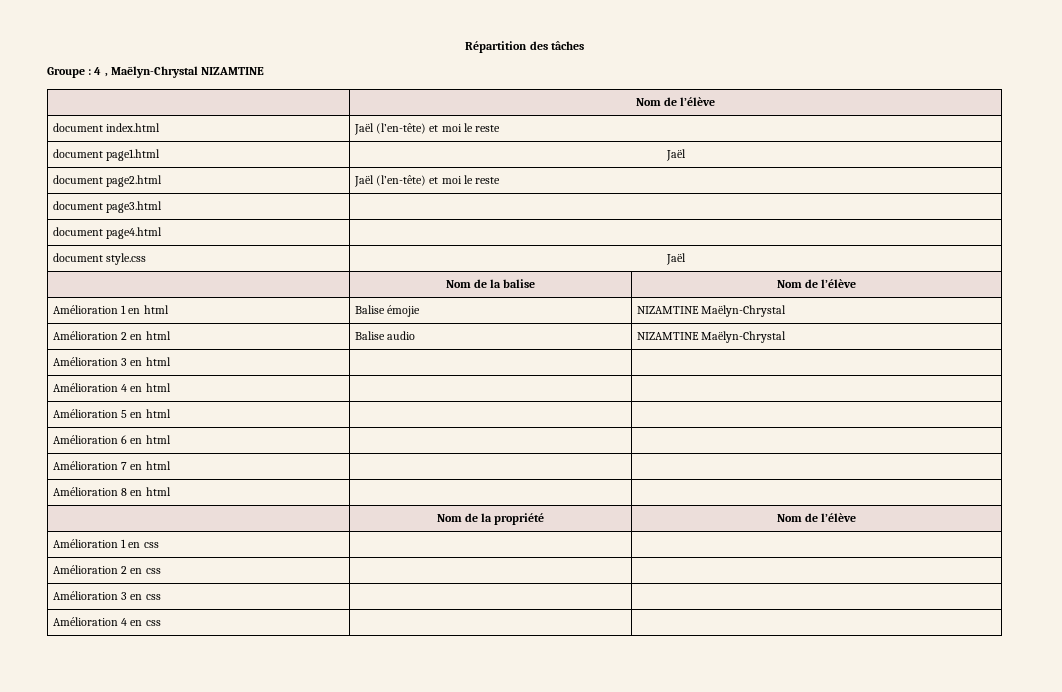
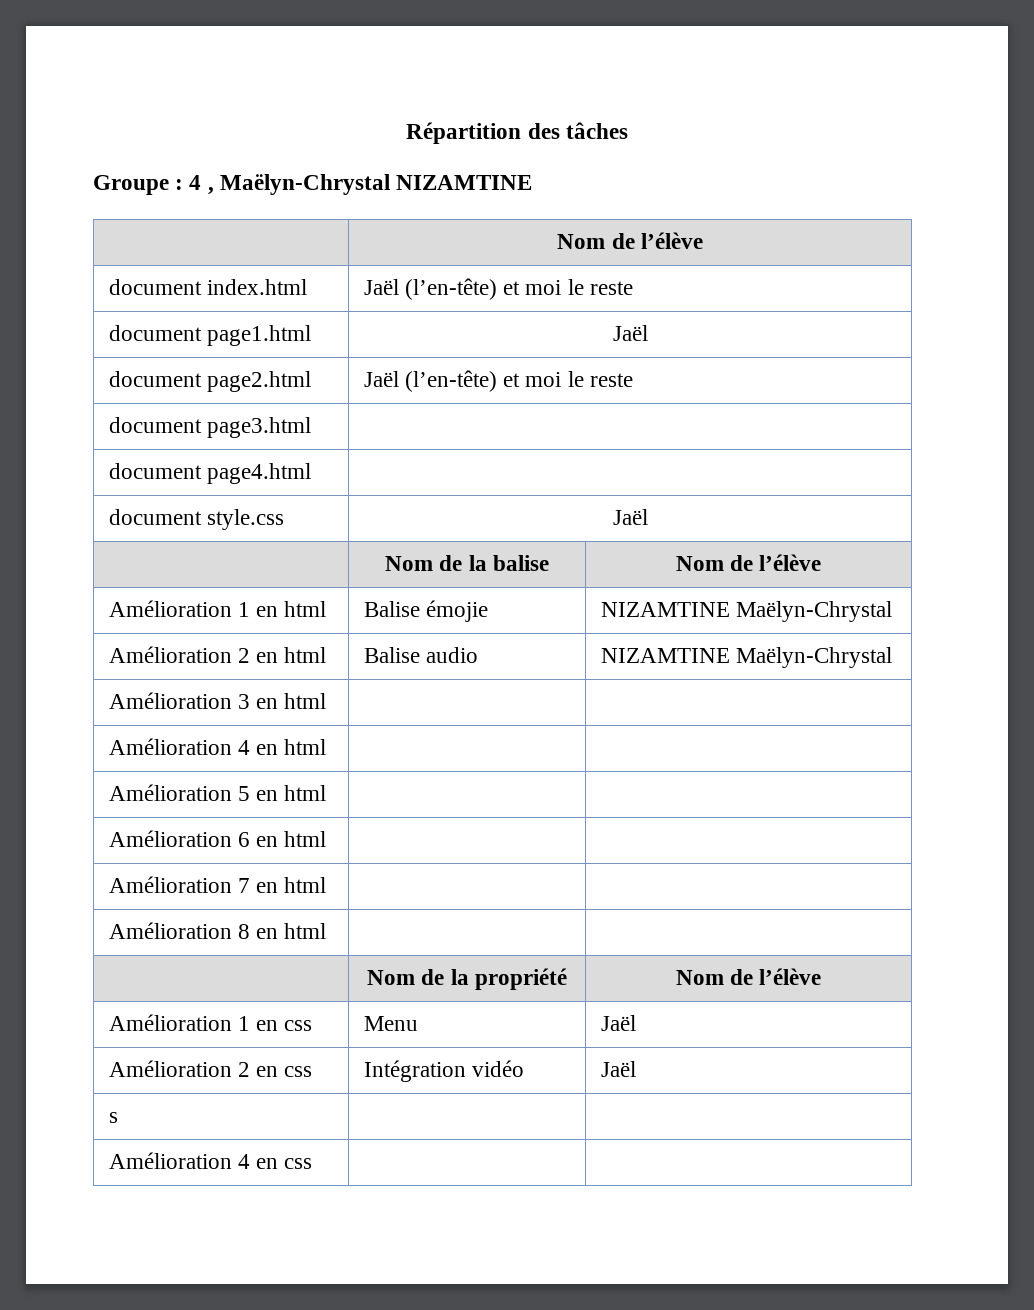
- Amélioration 1 en css | |
+ Amélioration 1 en css | Menu | Jaël
- Amélioration 2 en css | |
- Amélioration 3 en css | |
+ Amélioration 2 en css | Intégration vidéo | Jaël
+ s | |

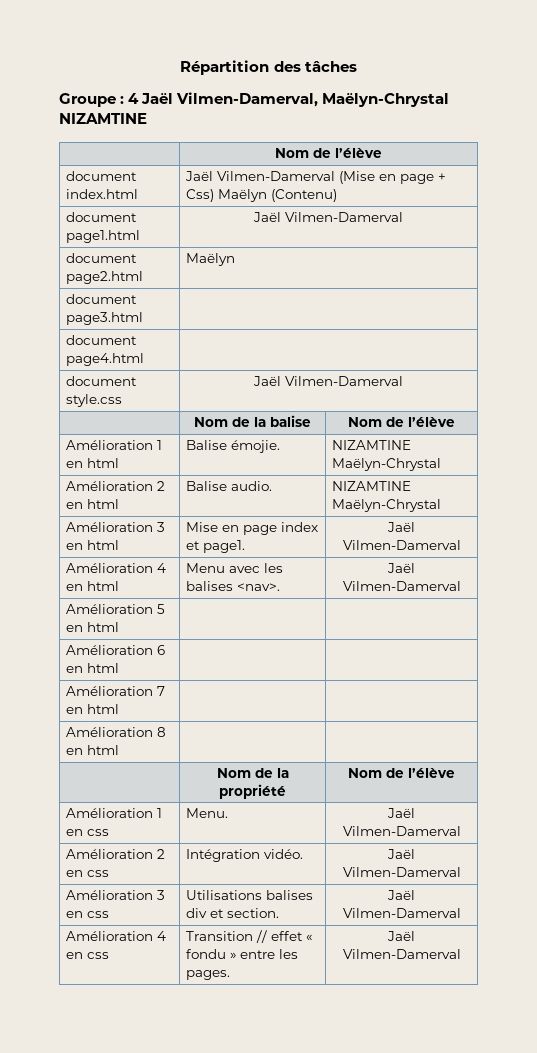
- Groupe : 4 , Maëlyn-Chrystal NIZAMTINE
+ Groupe : 4 Jaël Vilmen-Damerval, Maëlyn-Chrystal NIZAMTINE
- document index.html | Jaël (l’en-tête) et moi le reste
+ document index.html | Jaël Vilmen-Damerval (Mise en page + Css) Maëlyn (Contenu)
- document page1.html | Jaël
+ document page1.html | Jaël Vilmen-Damerval
- document page2.html | Jaël (l’en-tête) et moi le reste
+ document page2.html | Maëlyn
- document style.css | Jaël
+ document style.css | Jaël Vilmen-Damerval
- Amélioration 1 en html | Balise émojie | NIZAMTINE Maëlyn-Chrystal
+ Amélioration 1 en html | Balise émojie. | NIZAMTINE Maëlyn-Chrystal
- Amélioration 2 en html | Balise audio | NIZAMTINE Maëlyn-Chrystal
+ Amélioration 2 en html | Balise audio. | NIZAMTINE Maëlyn-Chrystal
- Amélioration 3 en html | |
- Amélioration 4 en html | |
+ Amélioration 3 en html | Mise en page index et page1. | Jaël Vilmen-Damerval
+ Amélioration 4 en html | Menu avec les balises <nav>. | Jaël Vilmen-Damerval
- Amélioration 1 en css | Menu | Jaël
+ Amélioration 1 en css | Menu. | Jaël Vilmen-Damerval
- Amélioration 2 en css | Intégration vidéo | Jaël
- s | |
- Amélioration 4 en css | |
+ Amélioration 2 en css | Intégration vidéo. | Jaël Vilmen-Damerval
+ Amélioration 3 en css | Utilisations balises div et section. | Jaël Vilmen-Damerval
+ Amélioration 4 en css | Transition // effet « fondu » entre les pages. | Jaël Vilmen-Damerval

